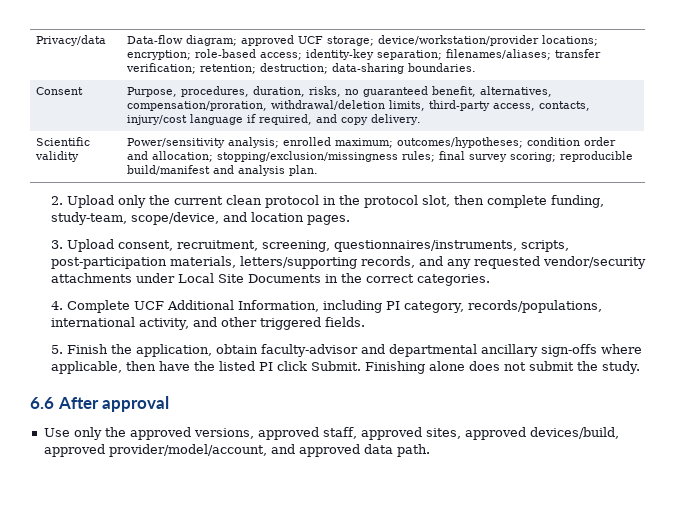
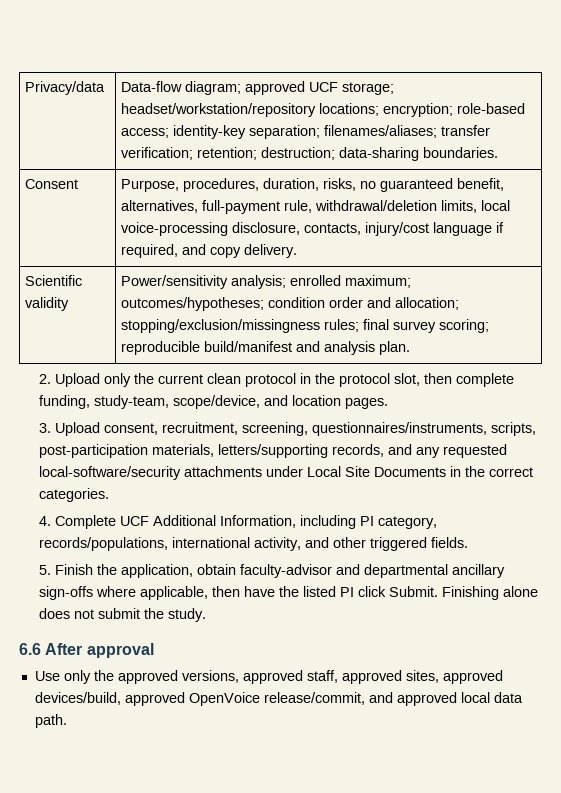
- Privacy/data | Data-flow diagram; approved UCF storage; device/workstation/provider locations; encryption; role-based access; identity-key separation; filenames/aliases; transfer verification; retention; destruction; data-sharing boundaries.
+ Privacy/data | Data-flow diagram; approved UCF storage; headset/workstation/repository locations; encryption; role-based access; identity-key separation; filenames/aliases; transfer verification; retention; destruction; data-sharing boundaries.
- Consent | Purpose, procedures, duration, risks, no guaranteed benefit, alternatives, compensation/proration, withdrawal/deletion limits, third-party access, contacts, injury/cost language if required, and copy delivery.
+ Consent | Purpose, procedures, duration, risks, no guaranteed benefit, alternatives, full-payment rule, withdrawal/deletion limits, local voice-processing disclosure, contacts, injury/cost language if required, and copy delivery.
- 3. Upload consent, recruitment, screening, questionnaires/instruments, scripts, post-participation materials, letters/supporting records, and any requested vendor/security attachments under Local Site Documents in the correct categories.
+ 3. Upload consent, recruitment, screening, questionnaires/instruments, scripts, post-participation materials, letters/supporting records, and any requested local-software/security attachments under Local Site Documents in the correct categories.
- Use only the approved versions, approved staff, approved sites, approved devices/build, approved provider/model/account, and approved data path.
+ Use only the approved versions, approved staff, approved sites, approved devices/build, approved OpenVoice release/commit, and approved local data path.

